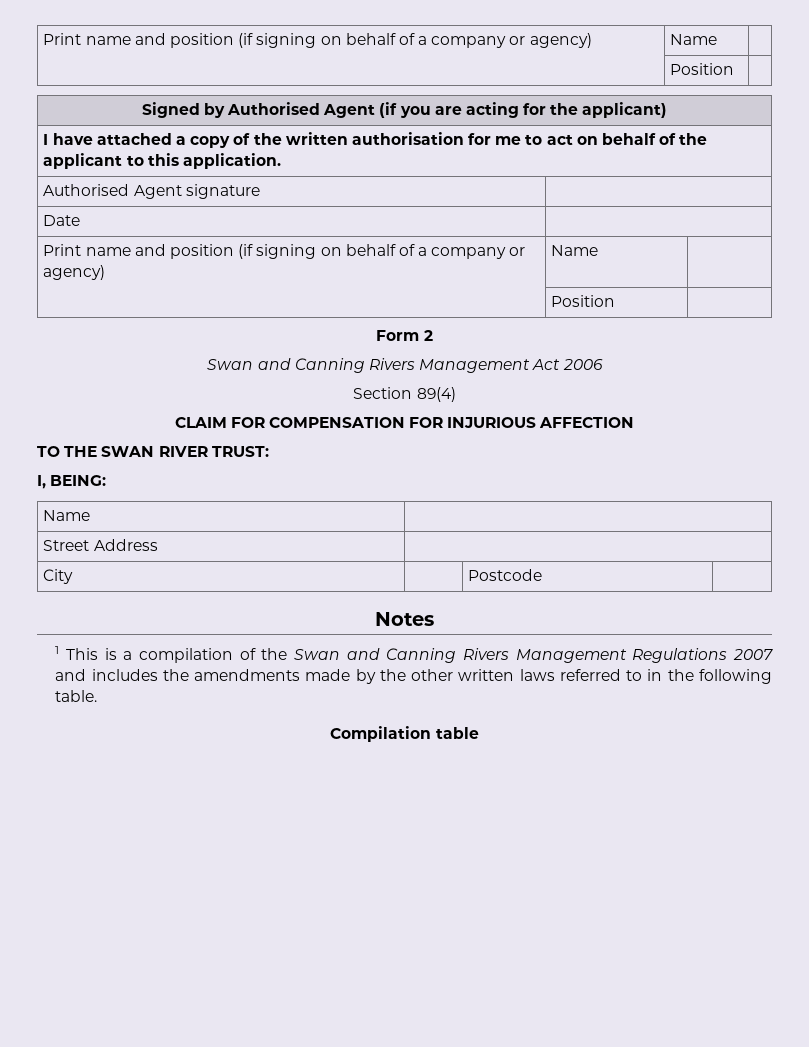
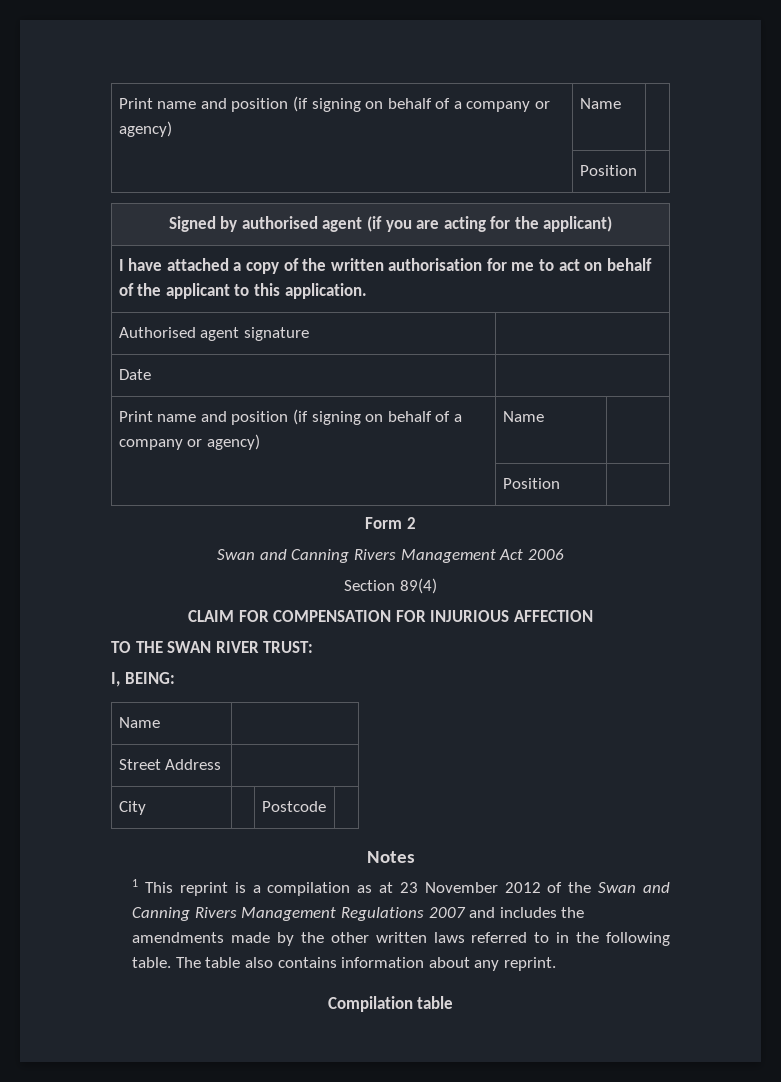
- Signed by Authorised Agent (if you are acting for the applicant)
+ Signed by authorised agent (if you are acting for the applicant)
- Authorised Agent signature |
+ Authorised agent signature |
- 1 This is a compilation of the Swan and Canning Rivers Management Regulations 2007 and includes the amendments made by the other written laws referred to in the following table.
+ 1 This reprint is a compilation as at 23 November 2012 of the Swan and Canning Rivers Management Regulations 2007 and includes the amendments made by the other written laws referred to in the following table. The table also contains information about any reprint.

